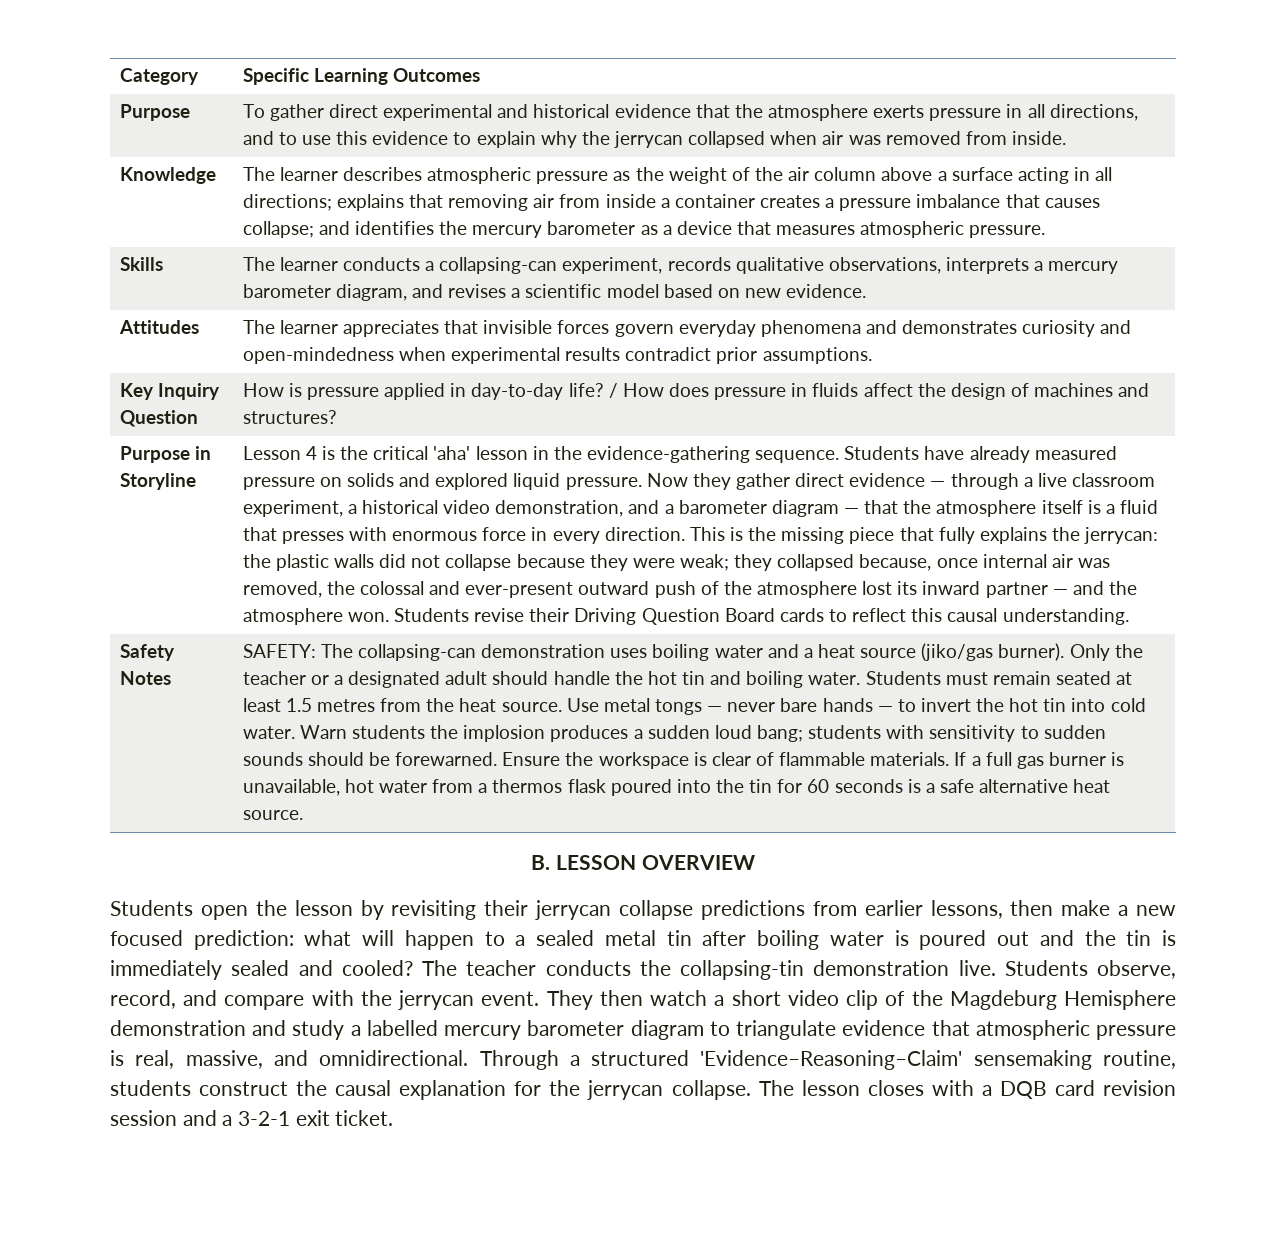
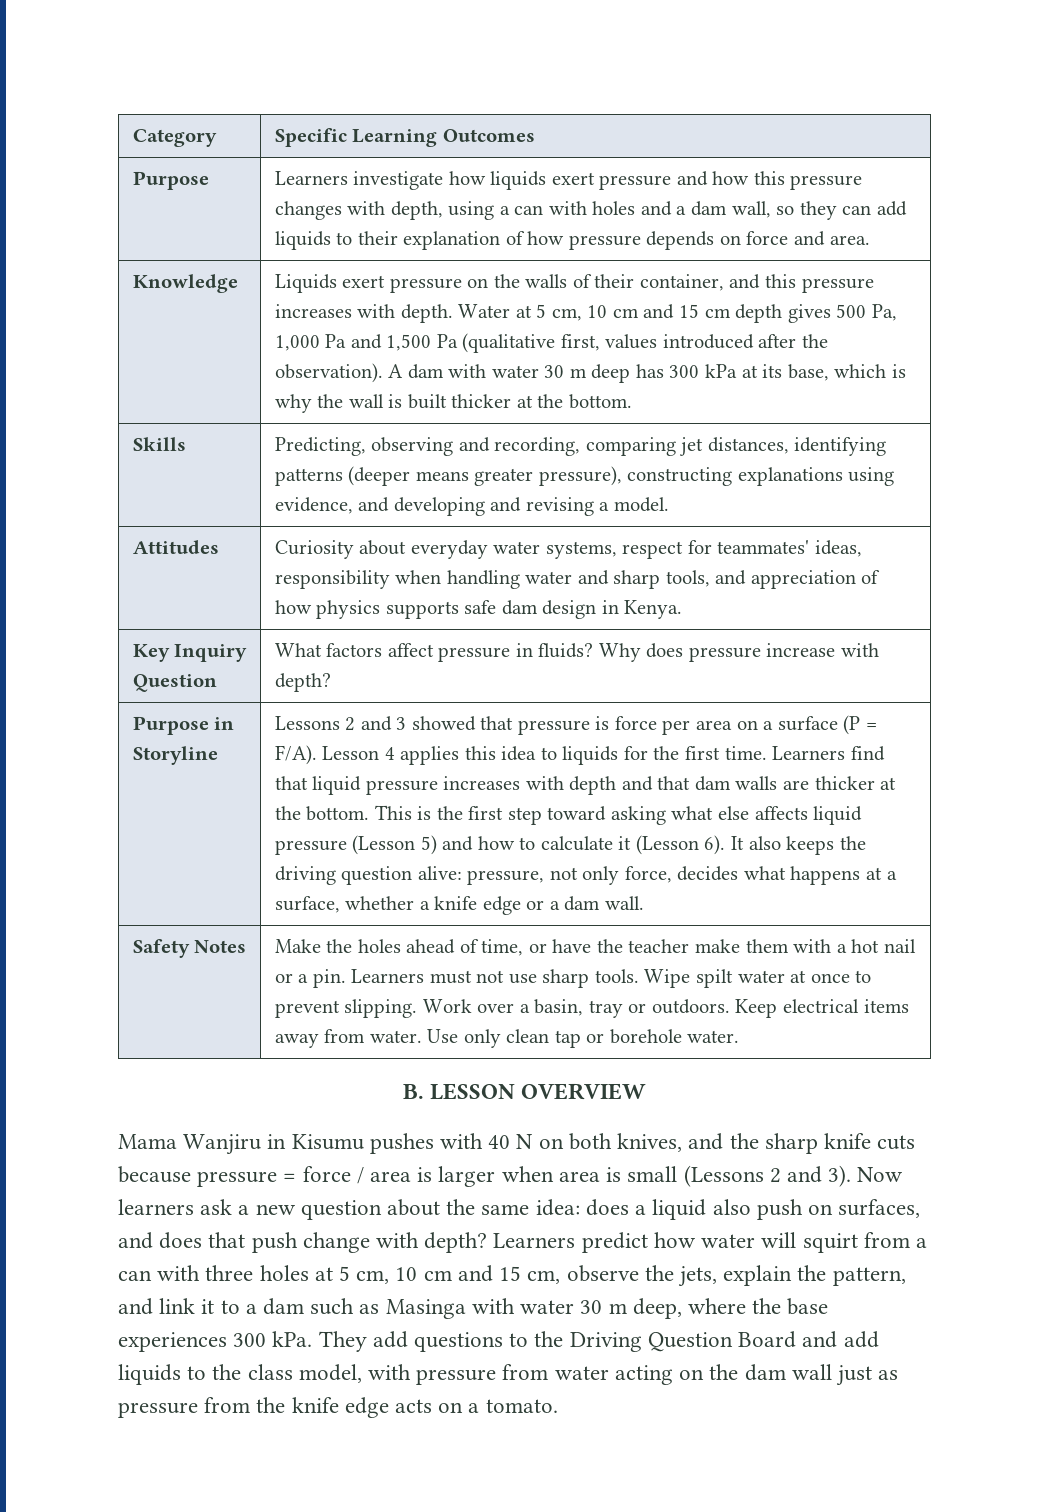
- Purpose | To gather direct experimental and historical evidence that the atmosphere exerts pressure in all directions, and to use this evidence to explain why the jerrycan collapsed when air was removed from inside.
- Knowledge | The learner describes atmospheric pressure as the weight of the air column above a surface acting in all directions; explains that removing air from inside a container creates a pressure imbalance that causes collapse; and identifies the mercury barometer as a device that measures atmospheric pressure.
- Skills | The learner conducts a collapsing-can experiment, records qualitative observations, interprets a mercury barometer diagram, and revises a scientific model based on new evidence.
- Attitudes | The learner appreciates that invisible forces govern everyday phenomena and demonstrates curiosity and open-mindedness when experimental results contradict prior assumptions.
- Key Inquiry Question | How is pressure applied in day-to-day life? / How does pressure in fluids affect the design of machines and structures?
- Purpose in Storyline | Lesson 4 is the critical 'aha' lesson in the evidence-gathering sequence. Students have already measured pressure on solids and explored liquid pressure. Now they gather direct evidence — through a live classroom experiment, a historical video demonstration, and a barometer diagram — that the atmosphere itself is a fluid that presses with enormous force in every direction. This is the missing piece that fully explains the jerrycan: the plastic walls did not collapse because they were weak; they collapsed because, once internal air was removed, the colossal and ever-present outward push of the atmosphere lost its inward partner — and the atmosphere won. Students revise their Driving Question Board cards to reflect this causal understanding.
- Safety Notes | SAFETY: The collapsing-can demonstration uses boiling water and a heat source (jiko/gas burner). Only the teacher or a designated adult should handle the hot tin and boiling water. Students must remain seated at least 1.5 metres from the heat source. Use metal tongs — never bare hands — to invert the hot tin into cold water. Warn students the implosion produces a sudden loud bang; students with sensitivity to sudden sounds should be forewarned. Ensure the workspace is clear of flammable materials. If a full gas burner is unavailable, hot water from a thermos flask poured into the tin for 60 seconds is a safe alternative heat source.
+ Purpose | Learners investigate how liquids exert pressure and how this pressure changes with depth, using a can with holes and a dam wall, so they can add liquids to their explanation of how pressure depends on force and area.
+ Knowledge | Liquids exert pressure on the walls of their container, and this pressure increases with depth. Water at 5 cm, 10 cm and 15 cm depth gives 500 Pa, 1,000 Pa and 1,500 Pa (qualitative first, values introduced after the observation). A dam with water 30 m deep has 300 kPa at its base, which is why the wall is built thicker at the bottom.
+ Skills | Predicting, observing and recording, comparing jet distances, identifying patterns (deeper means greater pressure), constructing explanations using evidence, and developing and revising a model.
+ Attitudes | Curiosity about everyday water systems, respect for teammates' ideas, responsibility when handling water and sharp tools, and appreciation of how physics supports safe dam design in Kenya.
+ Key Inquiry Question | What factors affect pressure in fluids? Why does pressure increase with depth?
+ Purpose in Storyline | Lessons 2 and 3 showed that pressure is force per area on a surface (P = F/A). Lesson 4 applies this idea to liquids for the first time. Learners find that liquid pressure increases with depth and that dam walls are thicker at the bottom. This is the first step toward asking what else affects liquid pressure (Lesson 5) and how to calculate it (Lesson 6). It also keeps the driving question alive: pressure, not only force, decides what happens at a surface, whether a knife edge or a dam wall.
+ Safety Notes | Make the holes ahead of time, or have the teacher make them with a hot nail or a pin. Learners must not use sharp tools. Wipe spilt water at once to prevent slipping. Work over a basin, tray or outdoors. Keep electrical items away from water. Use only clean tap or borehole water.
  B. LESSON OVERVIEW
- Students open the lesson by revisiting their jerrycan collapse predictions from earlier lessons, then make a new focused prediction: what will happen to a sealed metal tin after boiling water is poured out and the tin is immediately sealed and cooled? The teacher conducts the collapsing-tin demonstration live. Students observe, record, and compare with the jerrycan event. They then watch a short video clip of the Magdeburg Hemisphere demonstration and study a labelled mercury barometer diagram to triangulate evidence that atmospheric pressure is real, massive, and omnidirectional. Through a structured 'Evidence–Reasoning–Claim' sensemaking routine, students construct the causal explanation for the jerrycan collapse. The lesson closes with a DQB card revision session and a 3-2-1 exit ticket.
+ Mama Wanjiru in Kisumu pushes with 40 N on both knives, and the sharp knife cuts because pressure = force / area is larger when area is small (Lessons 2 and 3). Now learners ask a new question about the same idea: does a liquid also push on surfaces, and does that push change with depth? Learners predict how water will squirt from a can with three holes at 5 cm, 10 cm and 15 cm, observe the jets, explain the pattern, and link it to a dam such as Masinga with water 30 m deep, where the base experiences 300 kPa. They add questions to the Driving Question Board and add liquids to the class model, with pressure from water acting on the dam wall just as pressure from the knife edge acts on a tomato.

